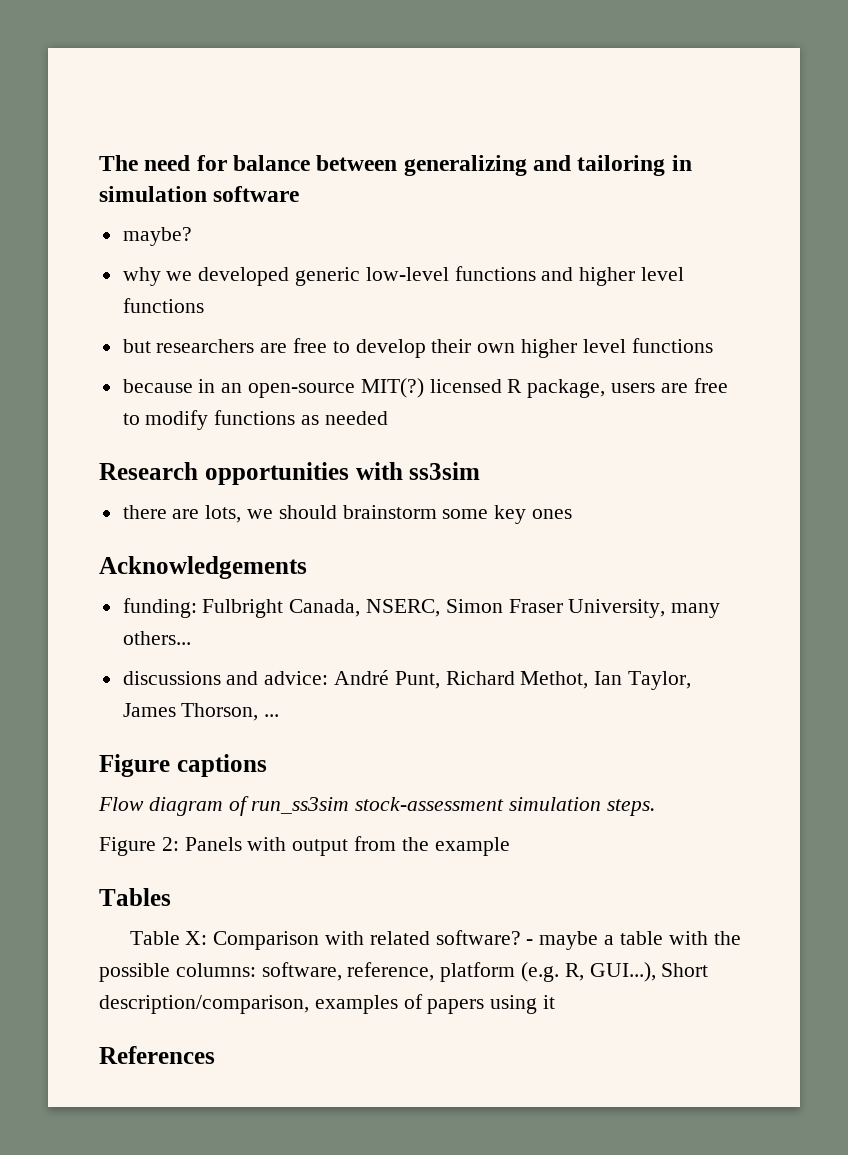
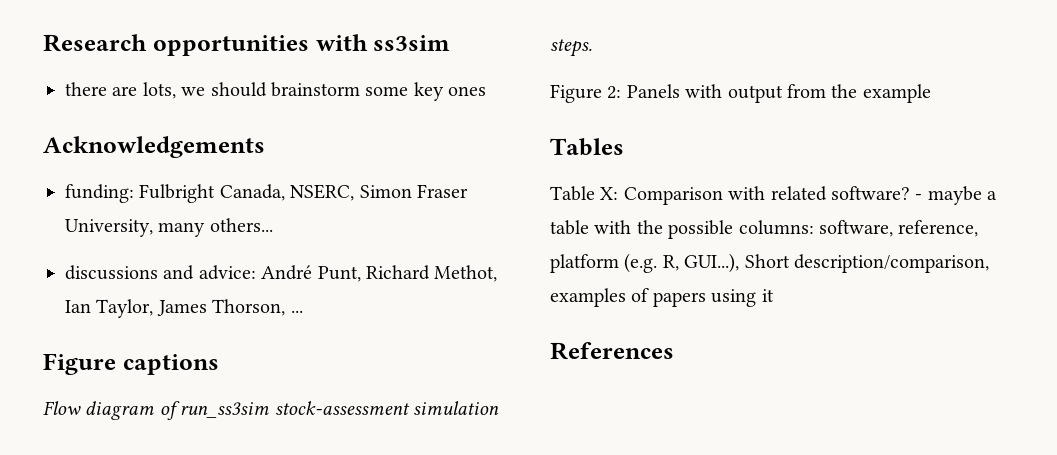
- The need for balance between generalizing and tailoring in simulation software
- maybe?
- why we developed generic low-level functions and higher level functions
- but researchers are free to develop their own higher level functions
- because in an open-source MIT(?) licensed R package, users are free to modify functions as needed

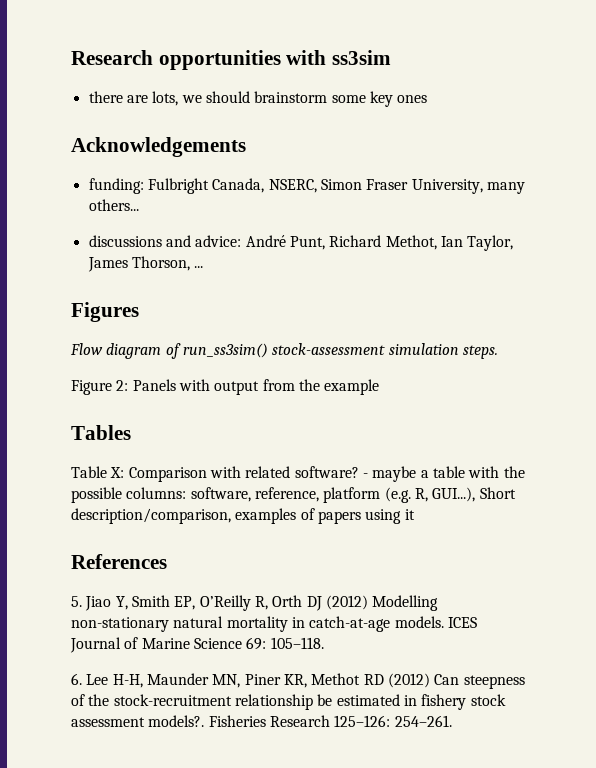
- Figure captions
+ Figures
- Flow diagram of run_ss3sim stock-assessment simulation steps.
+ Flow diagram of run_ss3sim() stock-assessment simulation steps.
+ 5. Jiao Y, Smith EP, O’Reilly R, Orth DJ (2012) Modelling non-stationary natural mortality in catch-at-age models. ICES Journal of Marine Science 69: 105–118.
+ 6. Lee H-H, Maunder MN, Piner KR, Methot RD (2012) Can steepness of the stock-recruitment relationship be estimated in fishery stock assessment models?. Fisheries Research 125–126: 254–261.

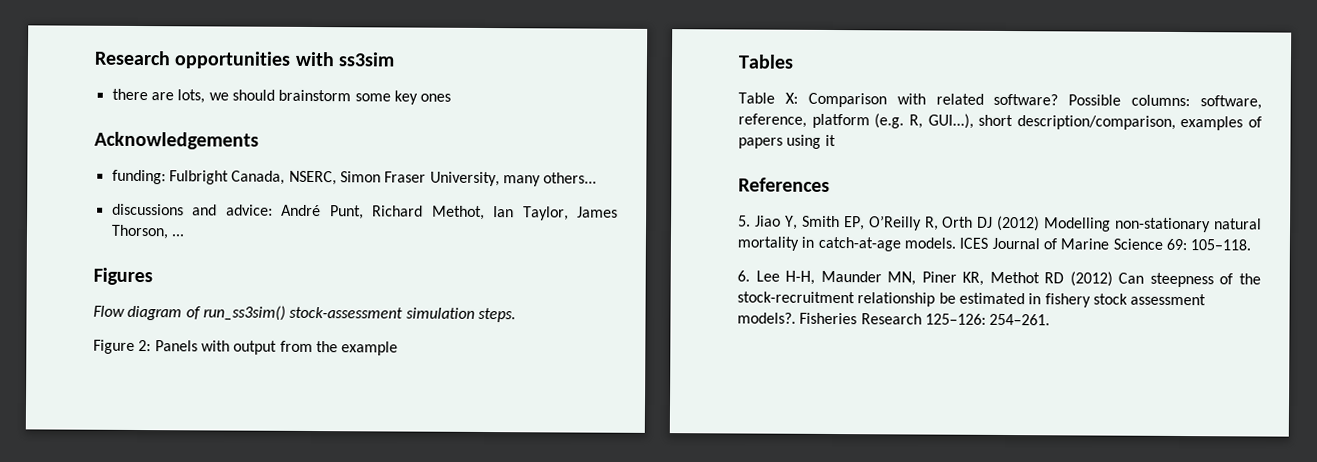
- - maybe a table with the possible columns: software, reference, platform (e.g. R, GUI...), Short description/comparison, examples of papers using it
+ Possible columns: software, reference, platform (e.g. R, GUI...), short description/comparison, examples of papers using it

